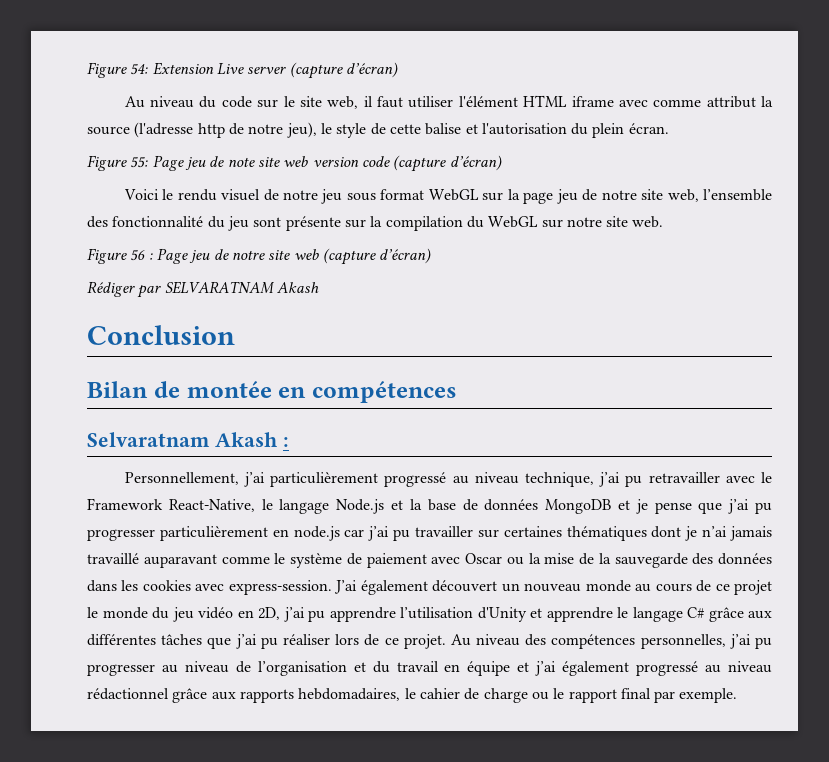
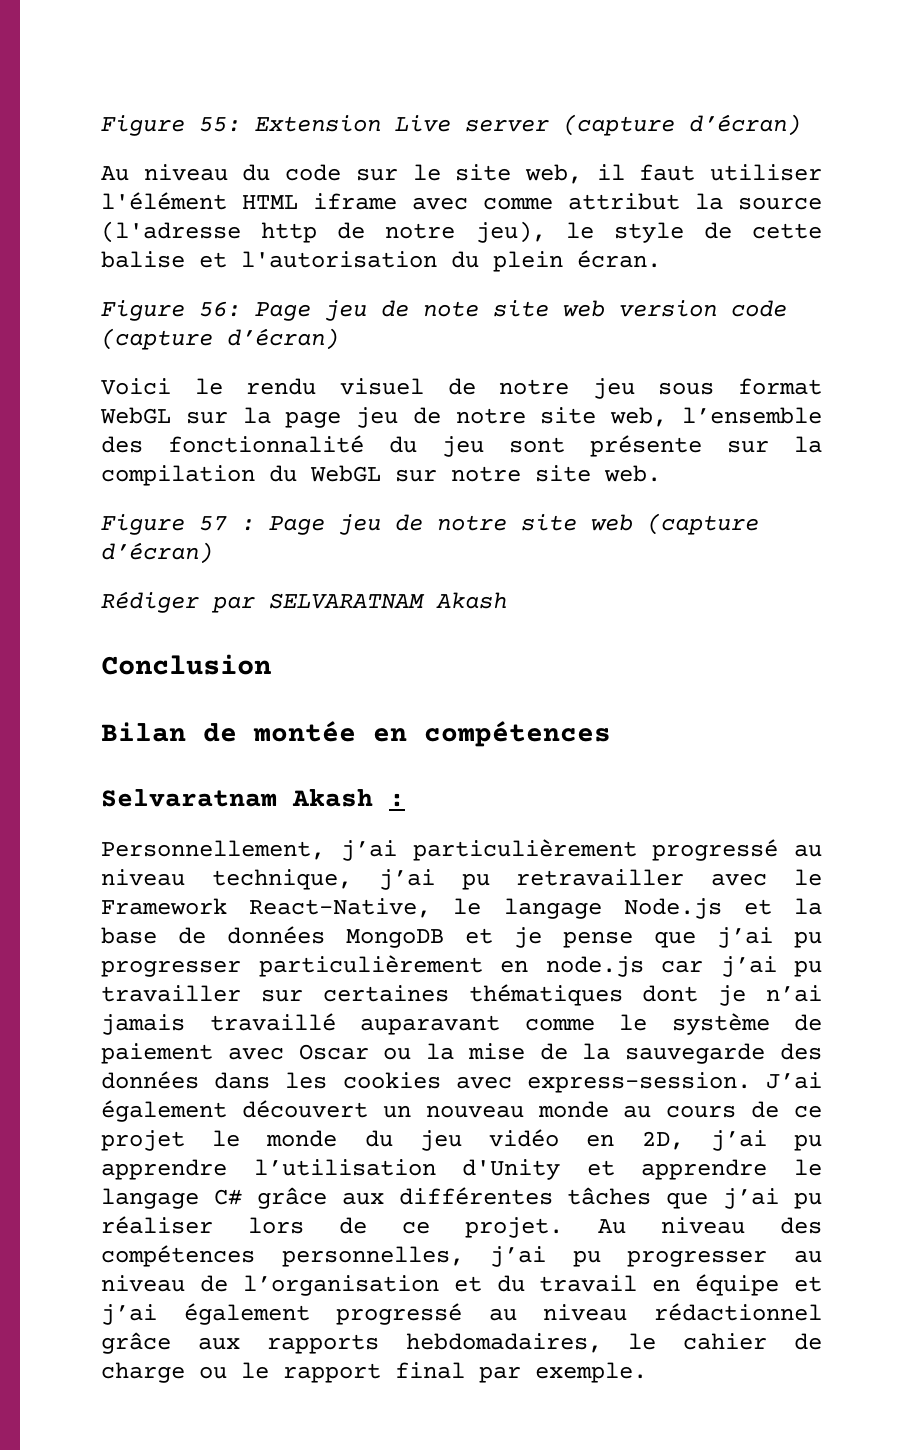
- Figure 54: Extension Live server (capture d’écran)
+ Figure 55: Extension Live server (capture d’écran)
- Figure 55: Page jeu de note site web version code (capture d’écran)
+ Figure 56: Page jeu de note site web version code (capture d’écran)
- Figure 56 : Page jeu de notre site web (capture d’écran)
+ Figure 57 : Page jeu de notre site web (capture d’écran)

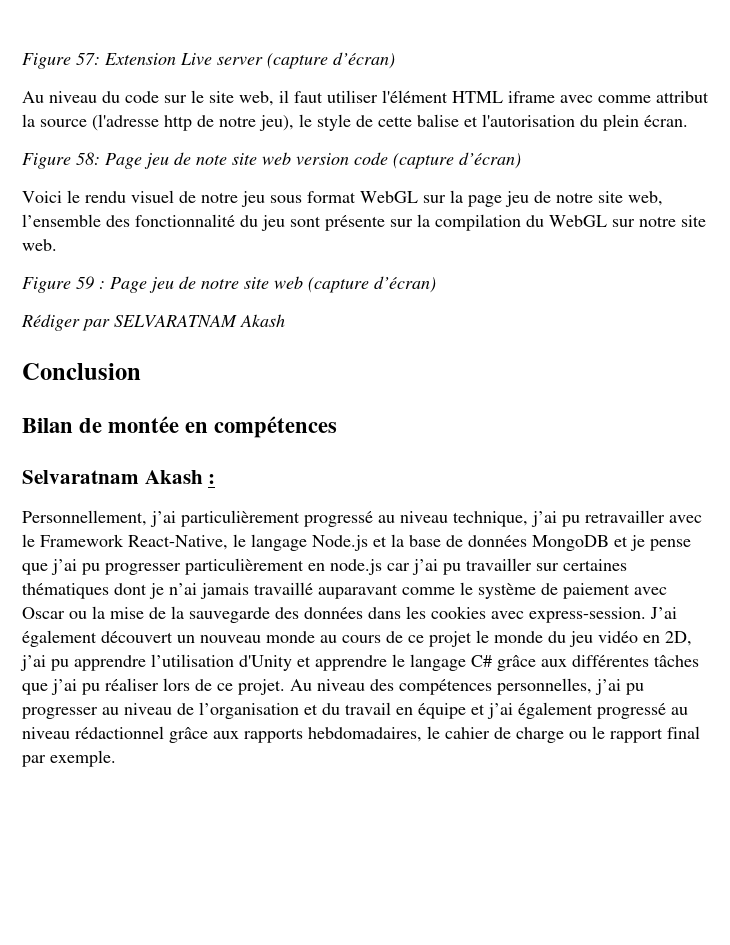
- Figure 55: Extension Live server (capture d’écran)
+ Figure 57: Extension Live server (capture d’écran)
- Figure 56: Page jeu de note site web version code (capture d’écran)
+ Figure 58: Page jeu de note site web version code (capture d’écran)
- Figure 57 : Page jeu de notre site web (capture d’écran)
+ Figure 59 : Page jeu de notre site web (capture d’écran)

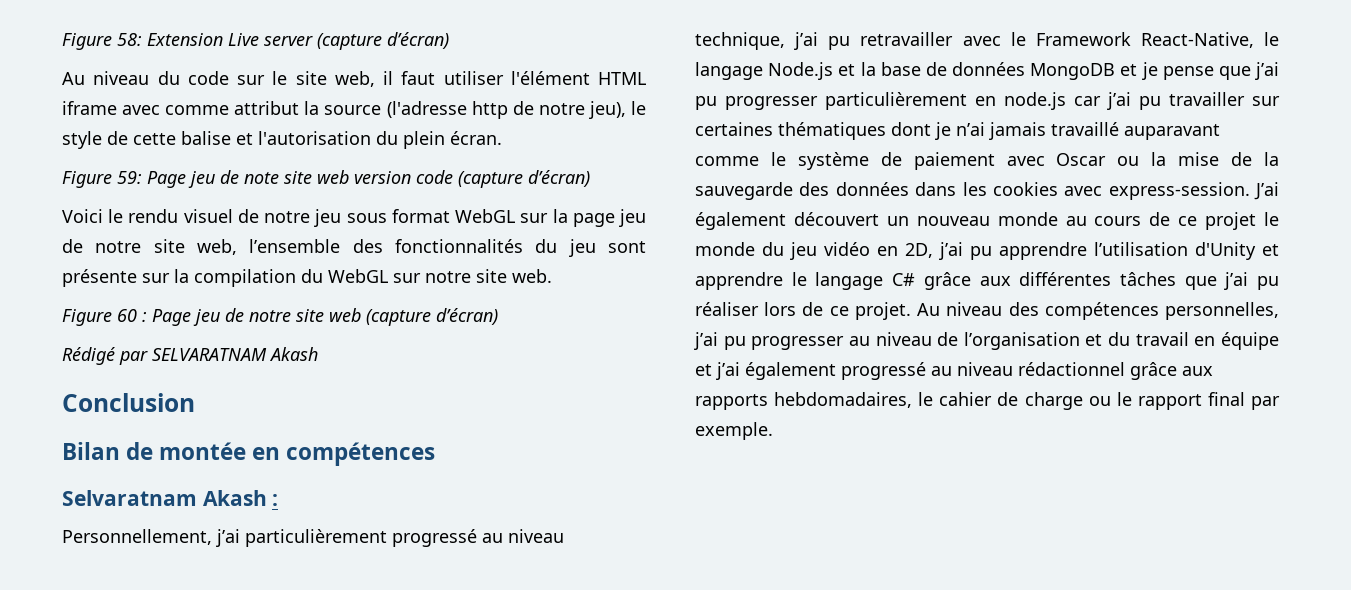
- Figure 57: Extension Live server (capture d’écran)
+ Figure 58: Extension Live server (capture d’écran)
- Figure 58: Page jeu de note site web version code (capture d’écran)
+ Figure 59: Page jeu de note site web version code (capture d’écran)
- Voici le rendu visuel de notre jeu sous format WebGL sur la page jeu de notre site web, l’ensemble des fonctionnalité du jeu sont présente sur la compilation du WebGL sur notre site web.
+ Voici le rendu visuel de notre jeu sous format WebGL sur la page jeu de notre site web, l’ensemble des fonctionnalités du jeu sont présente sur la compilation du WebGL sur notre site web.
- Figure 59 : Page jeu de notre site web (capture d’écran)
+ Figure 60 : Page jeu de notre site web (capture d’écran)
- Rédiger par SELVARATNAM Akash
+ Rédigé par SELVARATNAM Akash

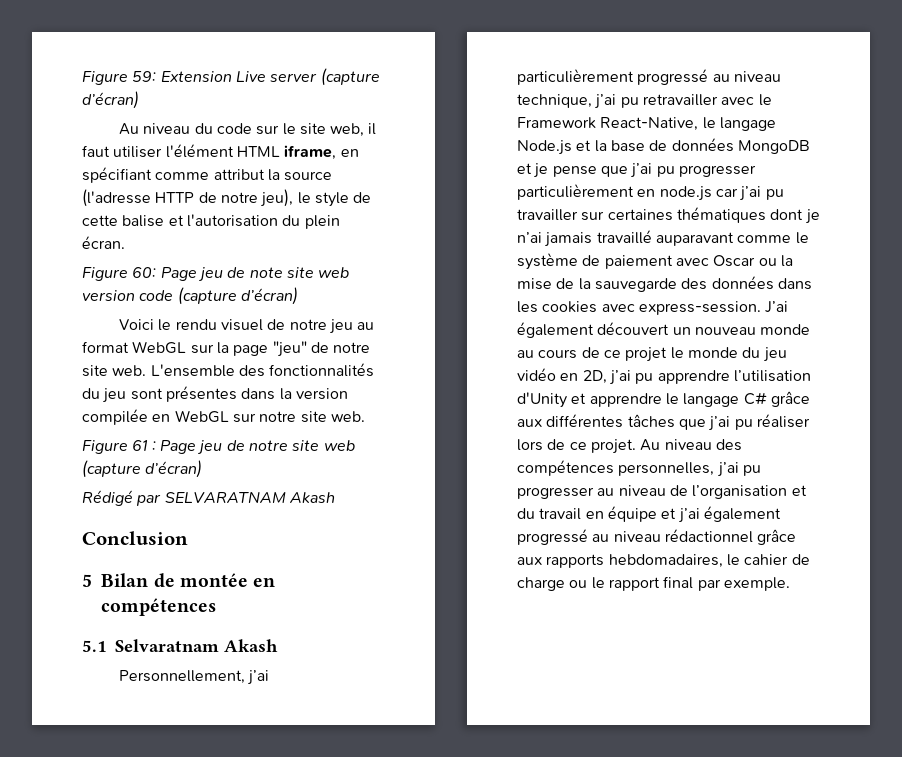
- Figure 58: Extension Live server (capture d’écran)
+ Figure 59: Extension Live server (capture d’écran)
- Au niveau du code sur le site web, il faut utiliser l'élément HTML iframe avec comme attribut la source (l'adresse http de notre jeu), le style de cette balise et l'autorisation du plein écran.
+ Au niveau du code sur le site web, il faut utiliser l'élément HTML iframe, en spécifiant comme attribut la source (l'adresse HTTP de notre jeu), le style de cette balise et l'autorisation du plein écran.
- Figure 59: Page jeu de note site web version code (capture d’écran)
+ Figure 60: Page jeu de note site web version code (capture d’écran)
- Voici le rendu visuel de notre jeu sous format WebGL sur la page jeu de notre site web, l’ensemble des fonctionnalités du jeu sont présente sur la compilation du WebGL sur notre site web.
+ Voici le rendu visuel de notre jeu au format WebGL sur la page "jeu" de notre site web. L'ensemble des fonctionnalités du jeu sont présentes dans la version compilée en WebGL sur notre site web.
- Figure 60 : Page jeu de notre site web (capture d’écran)
+ Figure 61 : Page jeu de notre site web (capture d’écran)
- Bilan de montée en compétences
+ 5 Bilan de montée en compétences
- Selvaratnam Akash :
+ 5.1 Selvaratnam Akash

